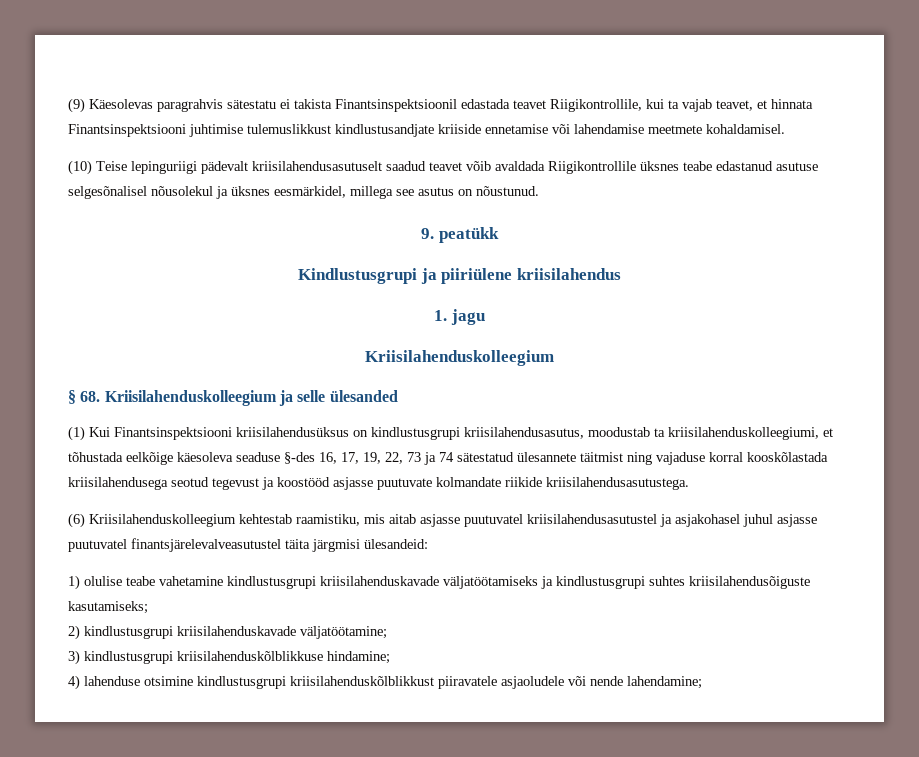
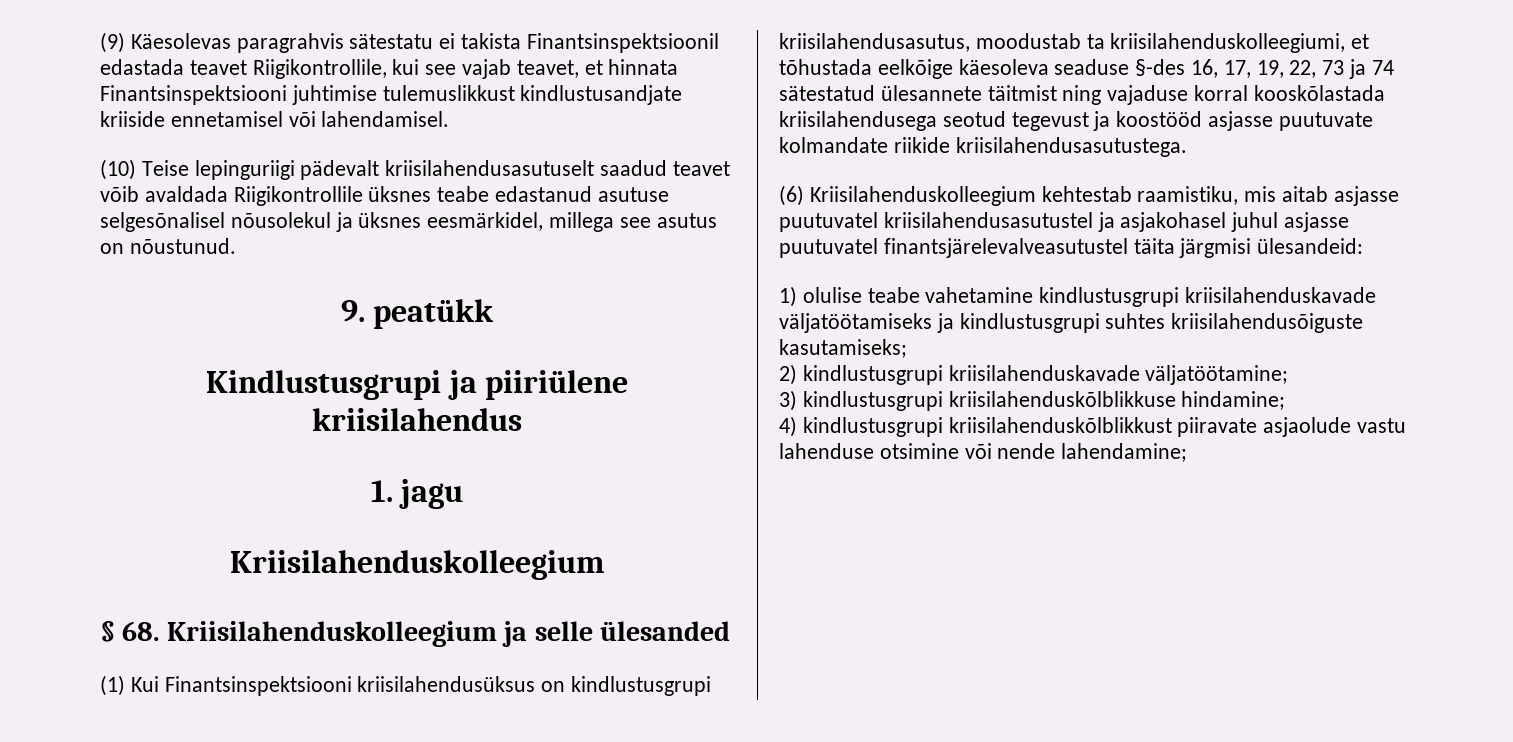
- (9) Käesolevas paragrahvis sätestatu ei takista Finantsinspektsioonil edastada teavet Riigikontrollile, kui ta vajab teavet, et hinnata Finantsinspektsiooni juhtimise tulemuslikkust kindlustusandjate kriiside ennetamise või lahendamise meetmete kohaldamisel.
+ (9) Käesolevas paragrahvis sätestatu ei takista Finantsinspektsioonil edastada teavet Riigikontrollile, kui see vajab teavet, et hinnata Finantsinspektsiooni juhtimise tulemuslikkust kindlustusandjate kriiside ennetamisel või lahendamisel.
- 4) lahenduse otsimine kindlustusgrupi kriisilahenduskõlblikkust piiravatele asjaoludele või nende lahendamine;
+ 4) kindlustusgrupi kriisilahenduskõlblikkust piiravate asjaolude vastu lahenduse otsimine või nende lahendamine;

